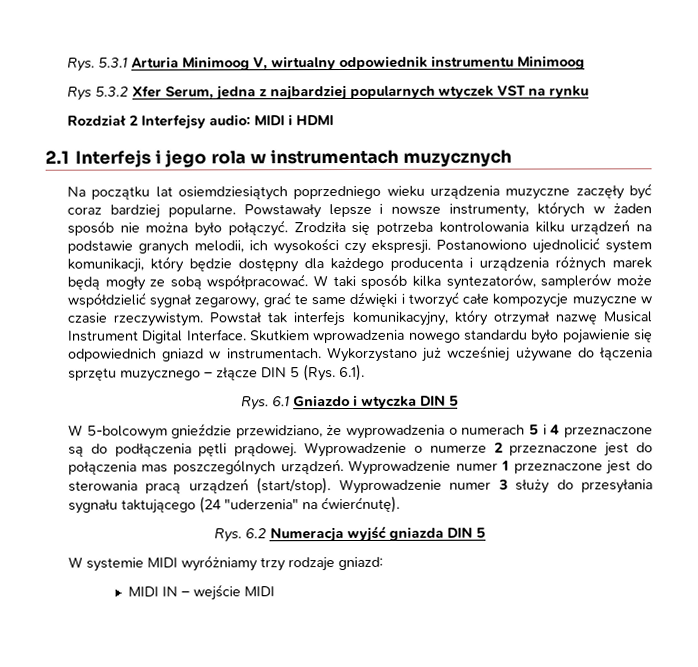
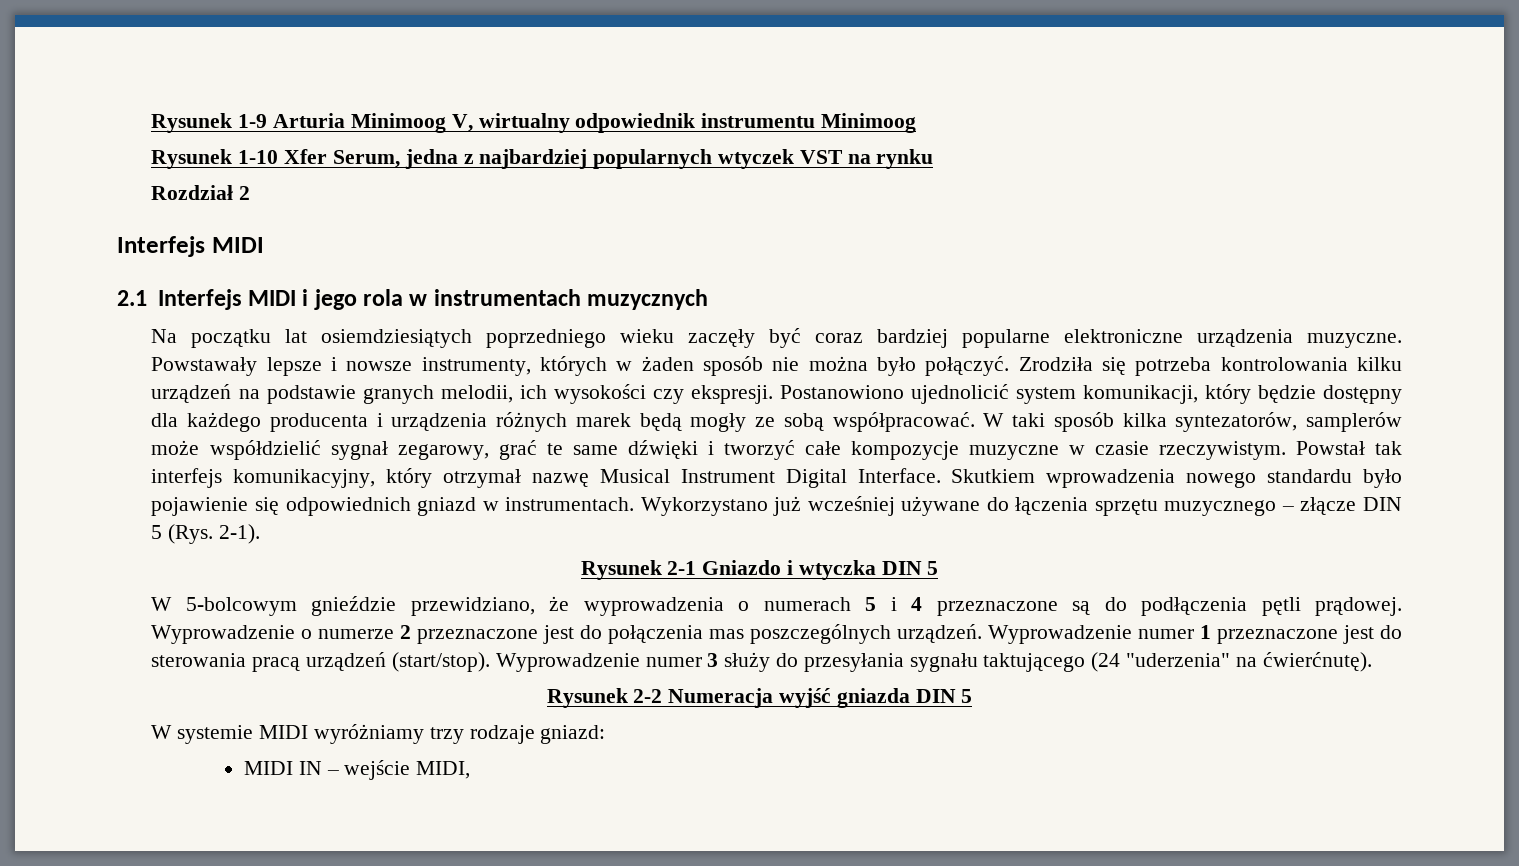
- Rys. 5.3.1 Arturia Minimoog V, wirtualny odpowiednik instrumentu Minimoog
+ Rysunek 1-9 Arturia Minimoog V, wirtualny odpowiednik instrumentu Minimoog
- Rys 5.3.2 Xfer Serum, jedna z najbardziej popularnych wtyczek VST na rynku
+ Rysunek 1-10 Xfer Serum, jedna z najbardziej popularnych wtyczek VST na rynku
- Rozdział 2 Interfejsy audio: MIDI i HDMI
+ Rozdział 2
+ Interfejs MIDI
- 2.1 Interfejs i jego rola w instrumentach muzycznych
+ 2.1 Interfejs MIDI i jego rola w instrumentach muzycznych
- Na początku lat osiemdziesiątych poprzedniego wieku urządzenia muzyczne zaczęły być coraz bardziej popularne.
+ Na początku lat osiemdziesiątych poprzedniego wieku zaczęły być coraz bardziej popularne elektroniczne urządzenia muzyczne.
- Wykorzystano już wcześniej używane do łączenia sprzętu muzycznego – złącze DIN 5 (Rys. 6.1).
- Rys. 6.1 Gniazdo i wtyczka DIN 5
+ Wykorzystano już wcześniej używane do łączenia sprzętu muzycznego – złącze DIN 5 (Rys. 2-1).
+ Rysunek 2-1 Gniazdo i wtyczka DIN 5
- Rys. 6.2 Numeracja wyjść gniazda DIN 5
+ Rysunek 2-2 Numeracja wyjść gniazda DIN 5
- MIDI IN – wejście MIDI
+ MIDI IN – wejście MIDI,

